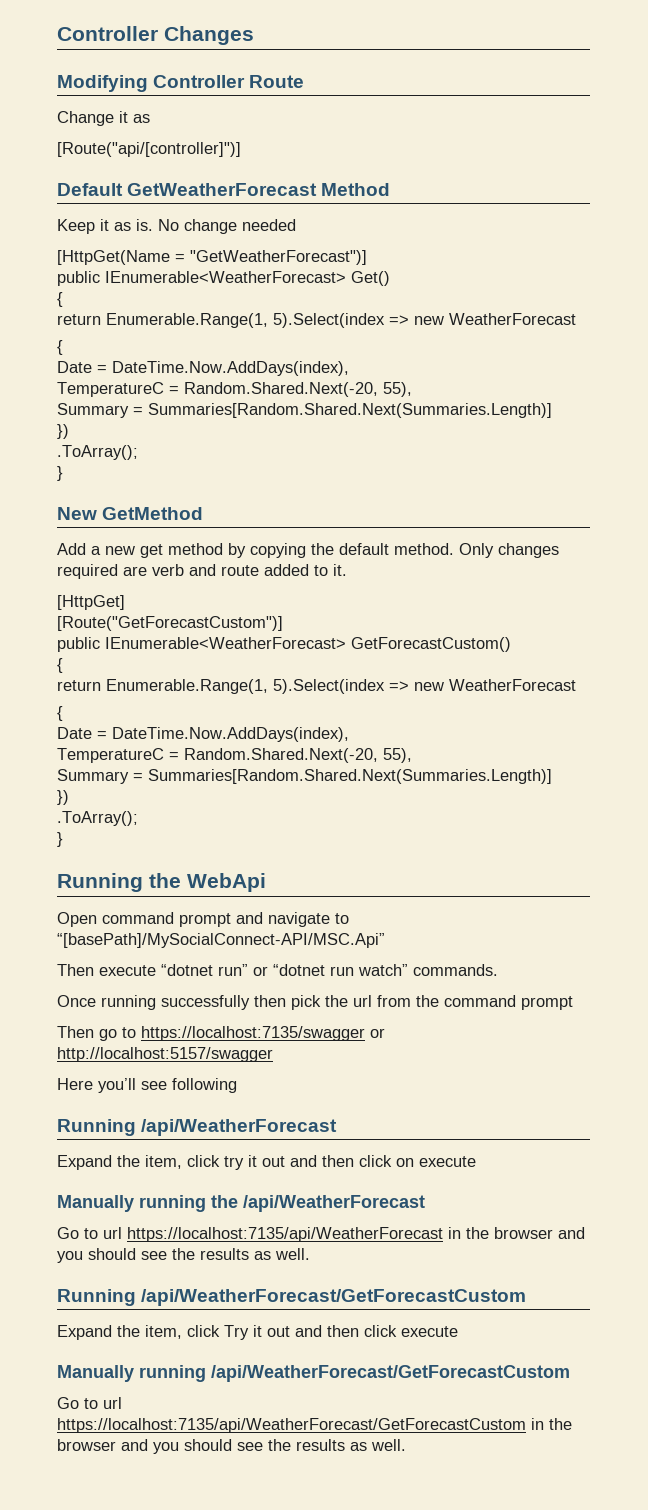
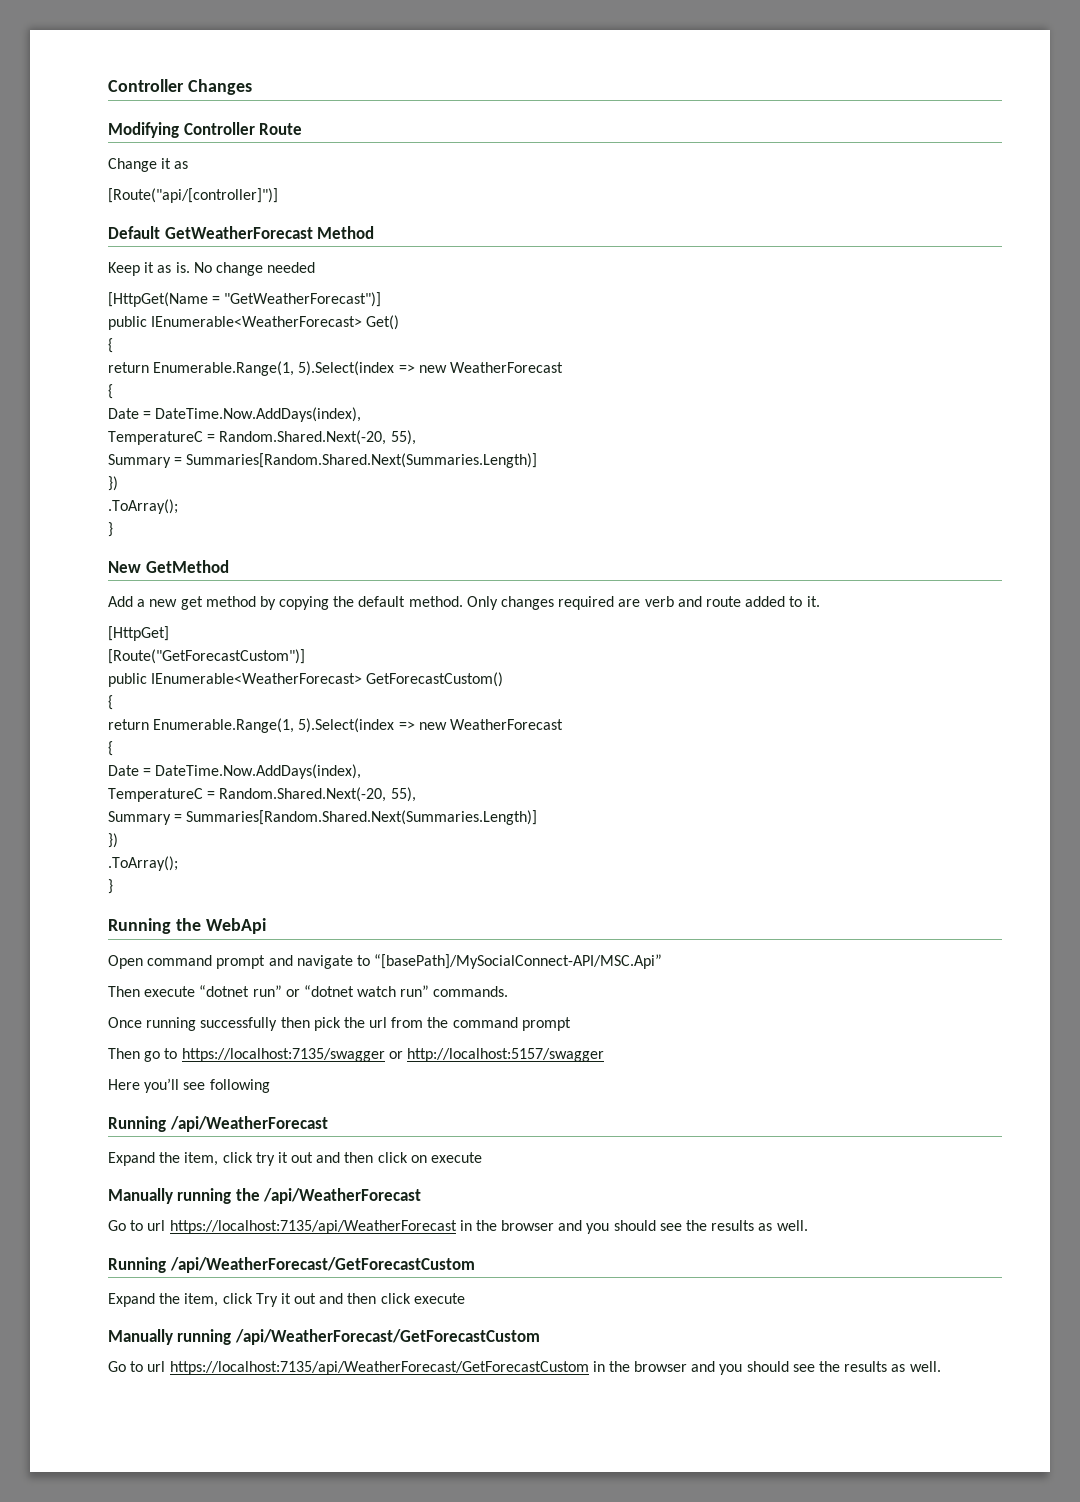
- Then execute “dotnet run” or “dotnet run watch” commands.
+ Then execute “dotnet run” or “dotnet watch run” commands.

